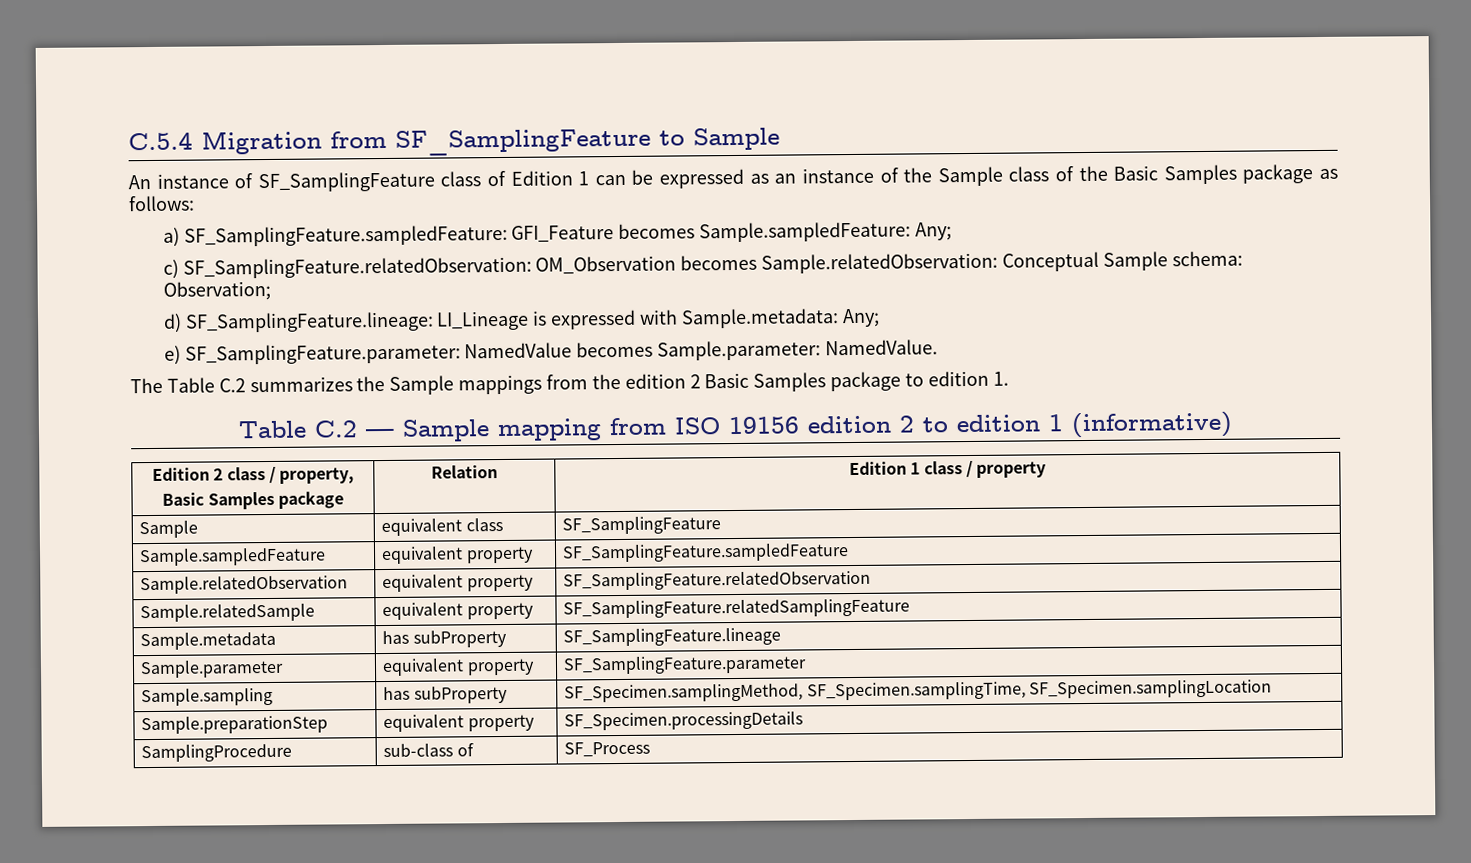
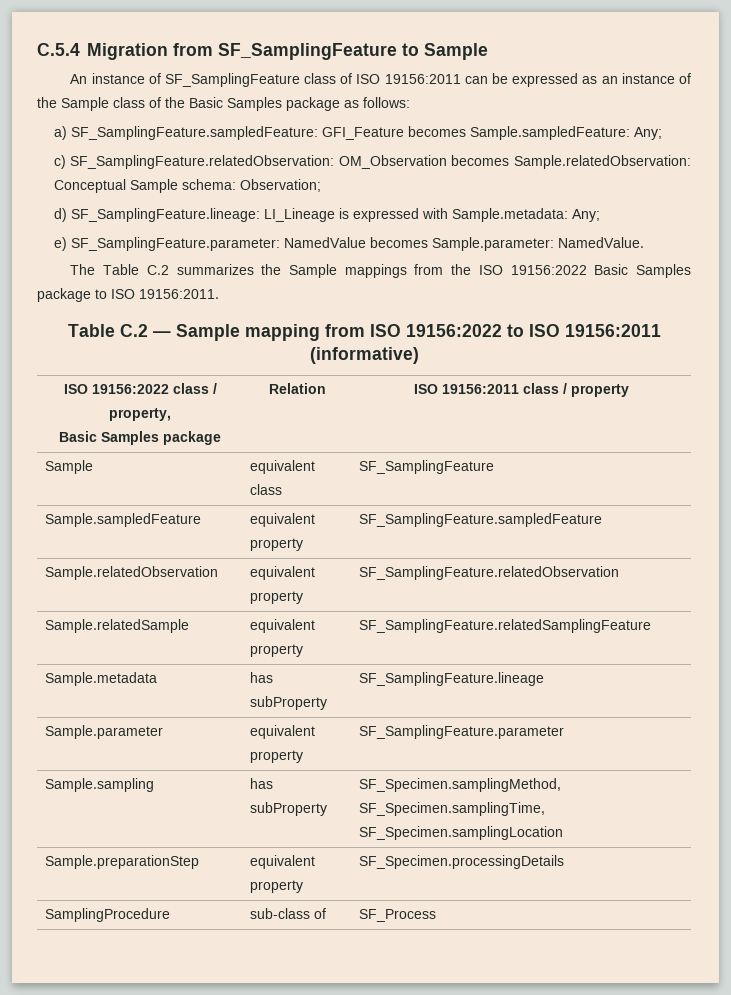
- An instance of SF_SamplingFeature class of Edition 1 can be expressed as an instance of the Sample class of the Basic Samples package as follows:
+ An instance of SF_SamplingFeature class of ISO 19156:2011 can be expressed as an instance of the Sample class of the Basic Samples package as follows:
- The Table C.2 summarizes the Sample mappings from the edition 2 Basic Samples package to edition 1.
+ The Table C.2 summarizes the Sample mappings from the ISO 19156:2022 Basic Samples package to ISO 19156:2011.
- Table C.2 — Sample mapping from ISO 19156 edition 2 to edition 1 (informative)
+ Table C.2 — Sample mapping from ISO 19156:2022 to ISO 19156:2011 (informative)
- Edition 2 class / property,
- Basic Samples package | Relation | Edition 1 class / property
+ ISO 19156:2022 class / property,
+ Basic Samples package | Relation | ISO 19156:2011 class / property

